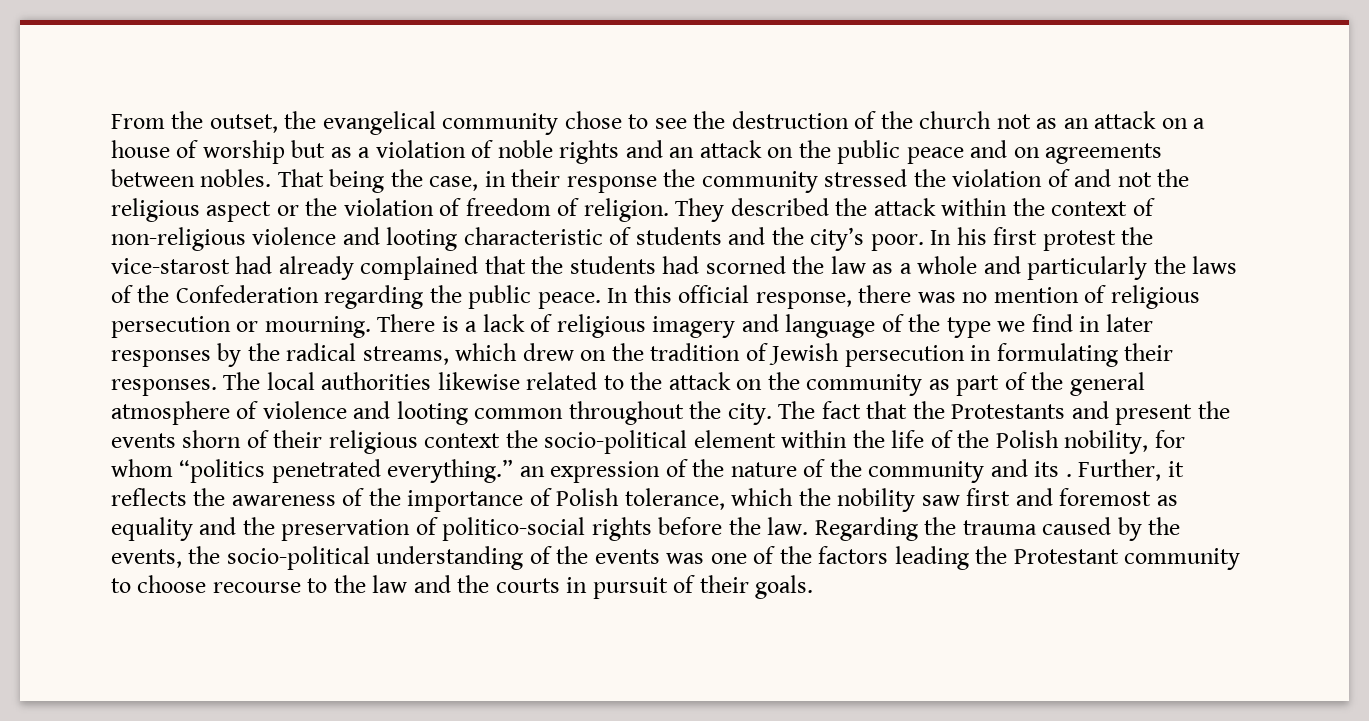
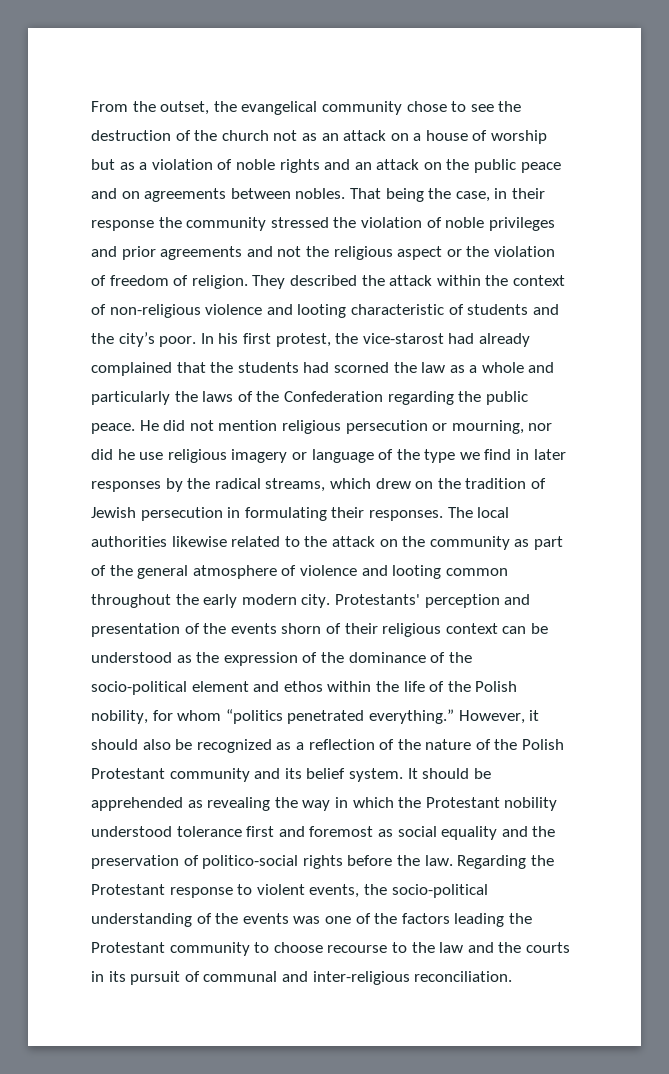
- That being the case, in their response the community stressed the violation of and not the religious aspect or the violation of freedom of religion.
+ That being the case, in their response the community stressed the violation of noble privileges and prior agreements and not the religious aspect or the violation of freedom of religion.
- In his first protest the vice-starost had already complained that the students had scorned the law as a whole and particularly the laws of the Confederation regarding the public peace.
+ In his first protest, the vice-starost had already complained that the students had scorned the law as a whole and particularly the laws of the Confederation regarding the public peace.
- In this official response, there was no mention of religious persecution or mourning. There is a lack of religious imagery and language of the type we find in later responses by the radical streams, which drew on the tradition of Jewish persecution in formulating their responses.
+ He did not mention religious persecution or mourning, nor did he use religious imagery or language of the type we find in later responses by the radical streams, which drew on the tradition of Jewish persecution in formulating their responses.
- The local authorities likewise related to the attack on the community as part of the general atmosphere of violence and looting common throughout the city. The fact that the Protestants and present the events shorn of their religious context the socio-political element within the life of the Polish nobility, for whom “politics penetrated everything.” an expression of the nature of the community and its . Further, it reflects the awareness of the importance of Polish tolerance, which the nobility saw first and foremost as equality and the preservation of politico-social rights before the law.
+ The local authorities likewise related to the attack on the community as part of the general atmosphere of violence and looting common throughout the early modern city. Protestants' perception and presentation of the events shorn of their religious context can be understood as the expression of the dominance of the socio-political element and ethos within the life of the Polish nobility, for whom “politics penetrated everything.” However, it should also be recognized as a reflection of the nature of the Polish Protestant community and its belief system. It should be apprehended as revealing the way in which the Protestant nobility understood tolerance first and foremost as social equality and the preservation of politico-social rights before the law.
- Regarding the trauma caused by the events, the socio-political understanding of the events was one of the factors leading the Protestant community to choose recourse to the law and the courts in pursuit of their goals.
+ Regarding the Protestant response to violent events, the socio-political understanding of the events was one of the factors leading the Protestant community to choose recourse to the law and the courts in its pursuit of communal and inter-religious reconciliation.

